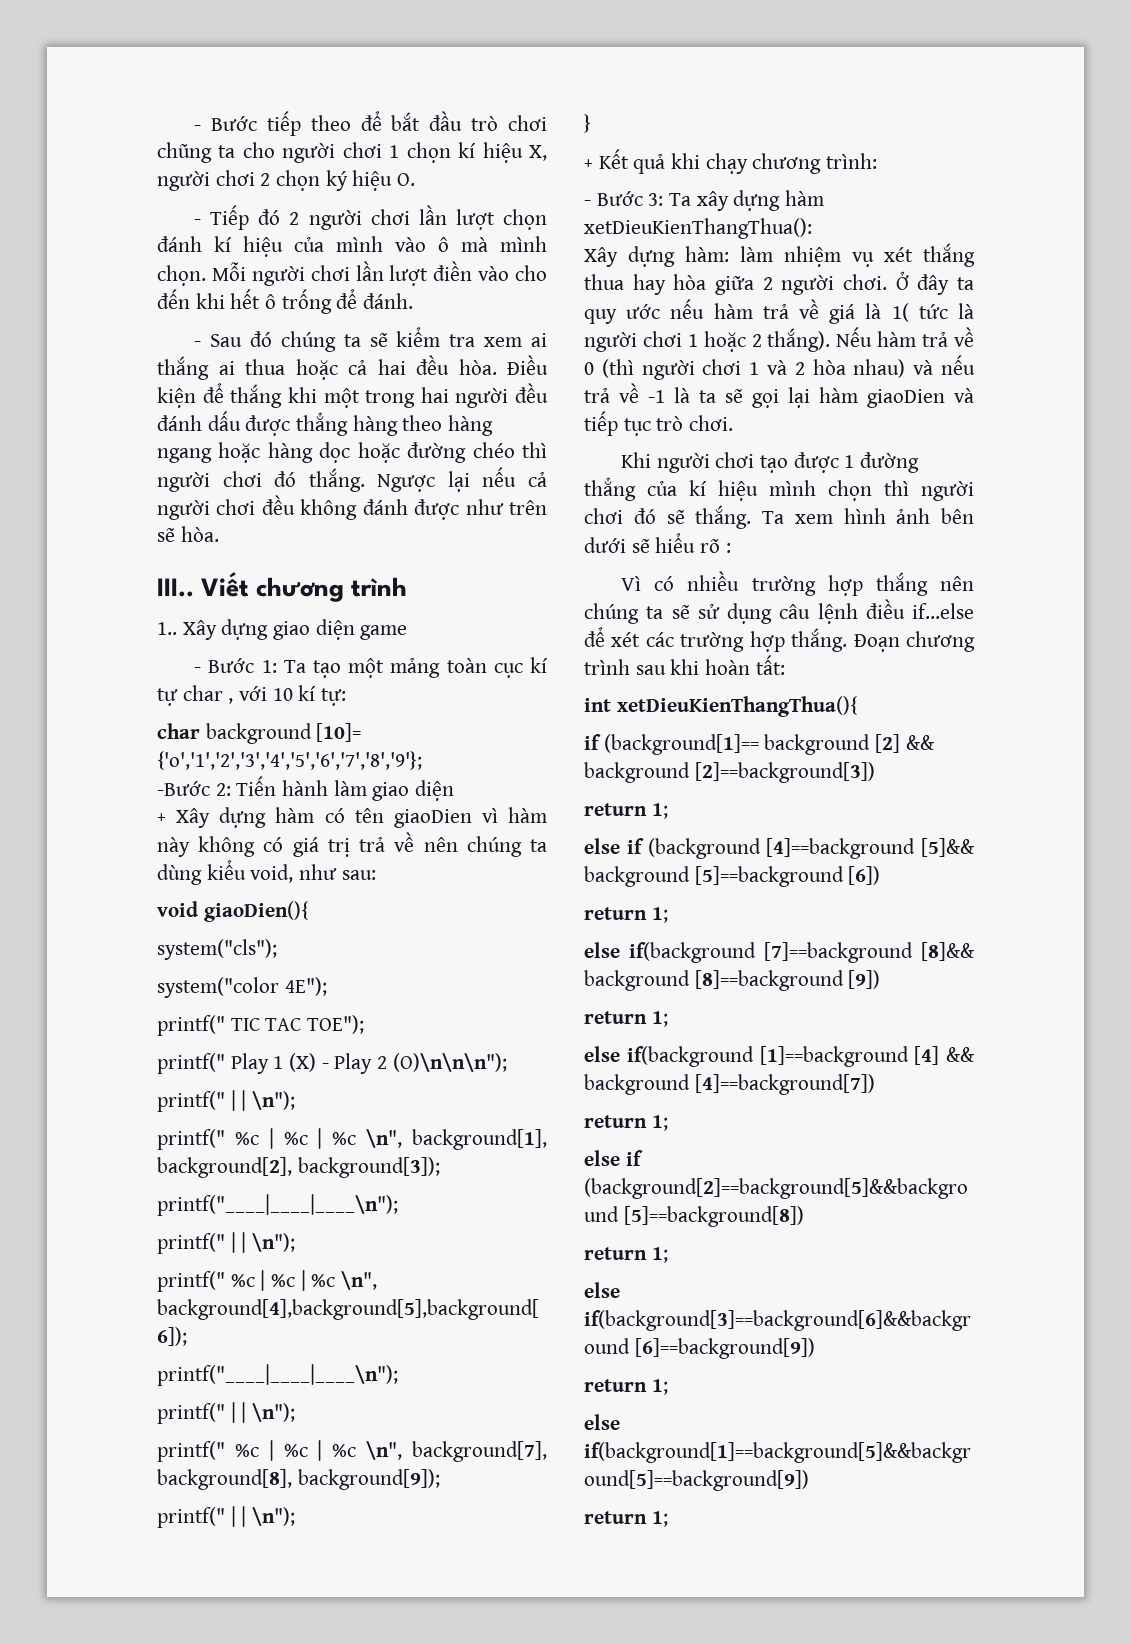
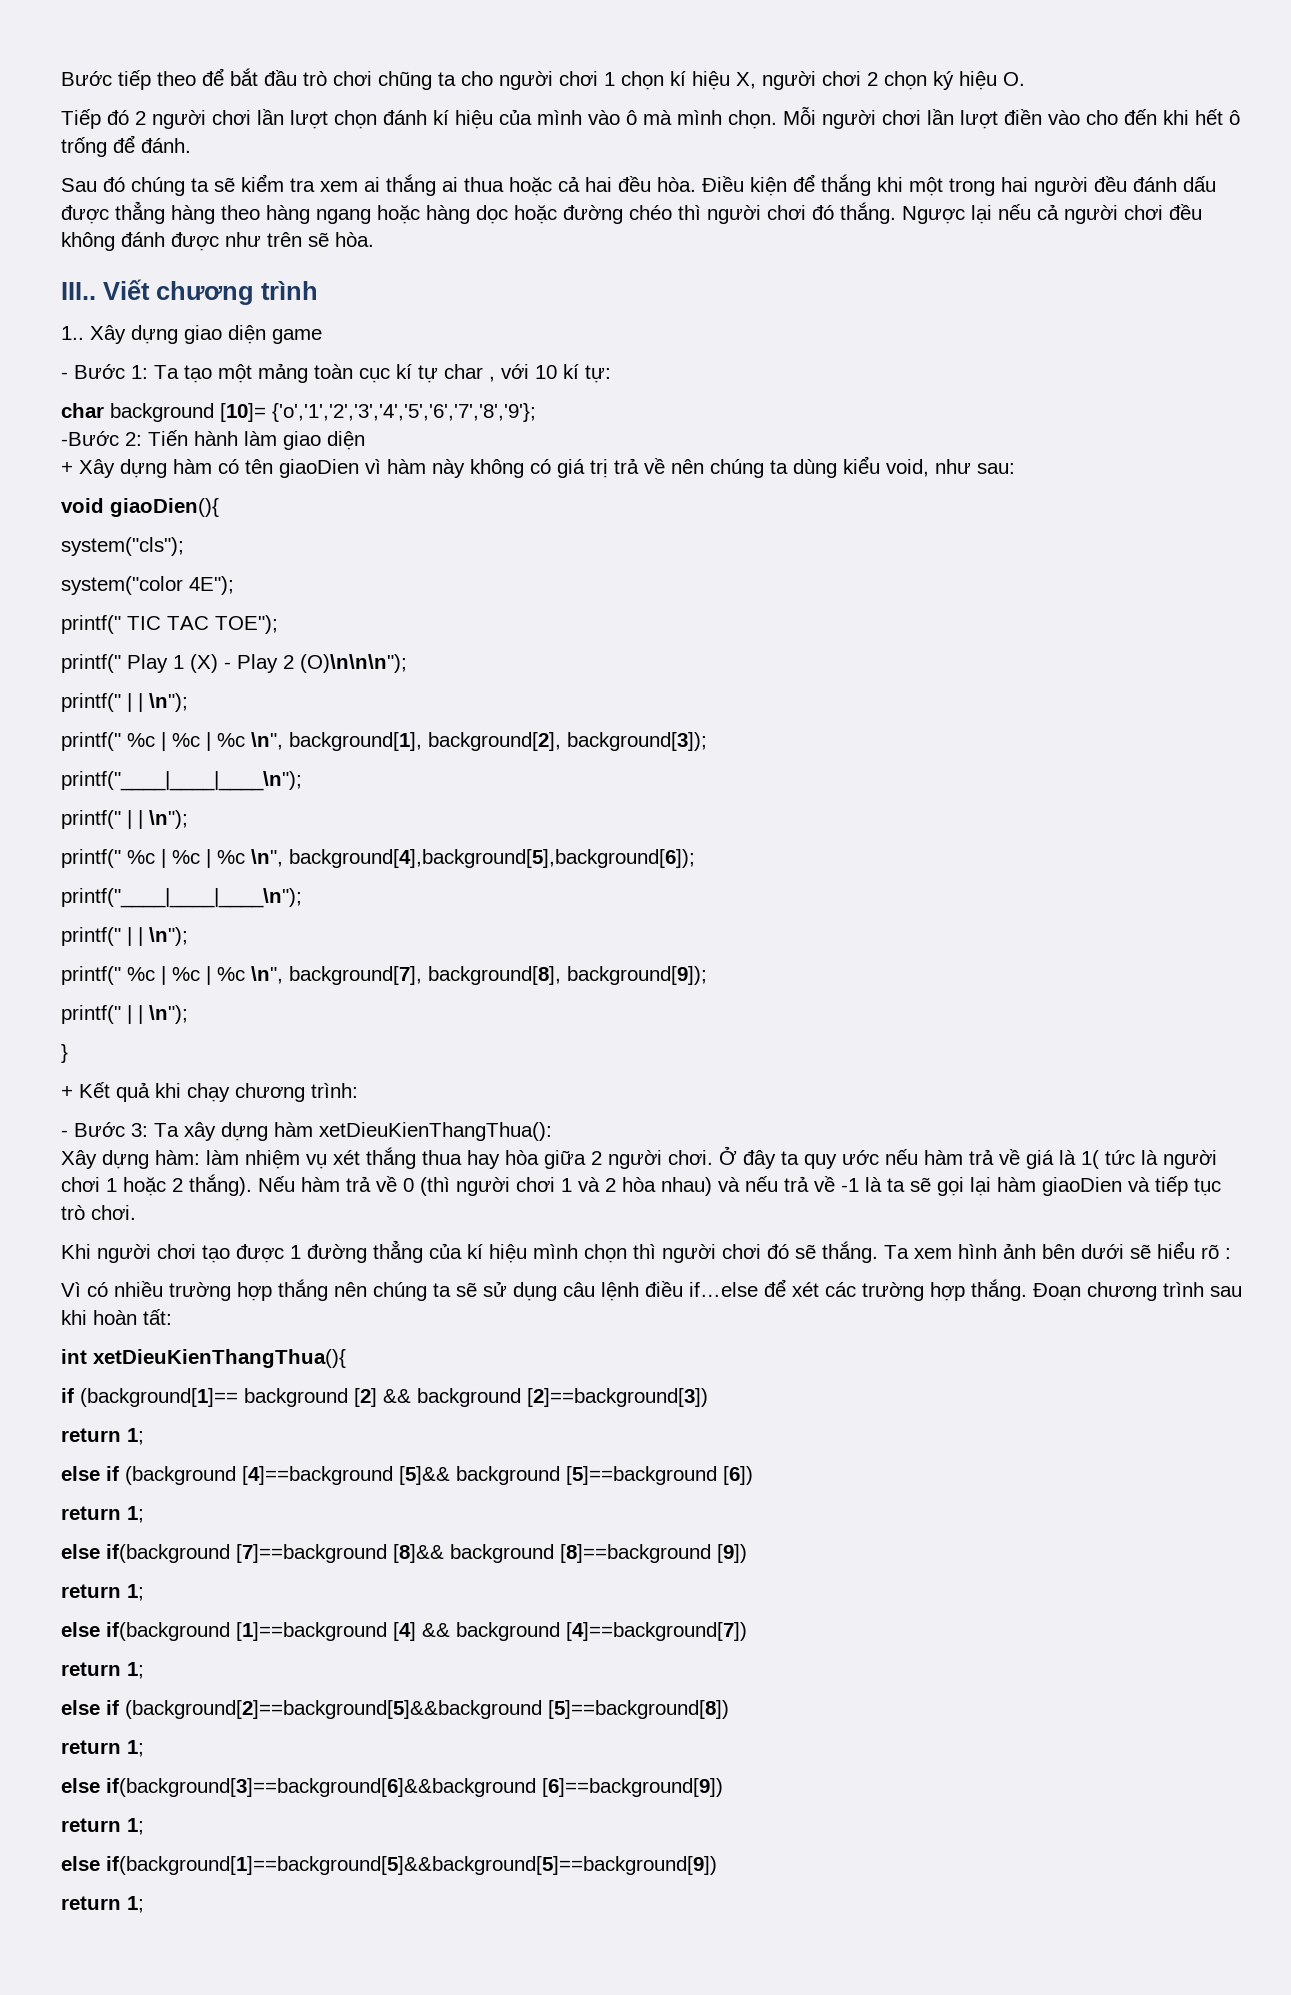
- - Bước tiếp theo để bắt đầu trò chơi chũng ta cho người chơi 1 chọn kí hiệu X, người chơi 2 chọn ký hiệu O.
+ Bước tiếp theo để bắt đầu trò chơi chũng ta cho người chơi 1 chọn kí hiệu X, người chơi 2 chọn ký hiệu O.
- - Tiếp đó 2 người chơi lần lượt chọn đánh kí hiệu của mình vào ô mà mình chọn.
+ Tiếp đó 2 người chơi lần lượt chọn đánh kí hiệu của mình vào ô mà mình chọn.
- - Sau đó chúng ta sẽ kiểm tra xem ai thắng ai thua hoặc cả hai đều hòa.
+ Sau đó chúng ta sẽ kiểm tra xem ai thắng ai thua hoặc cả hai đều hòa.

